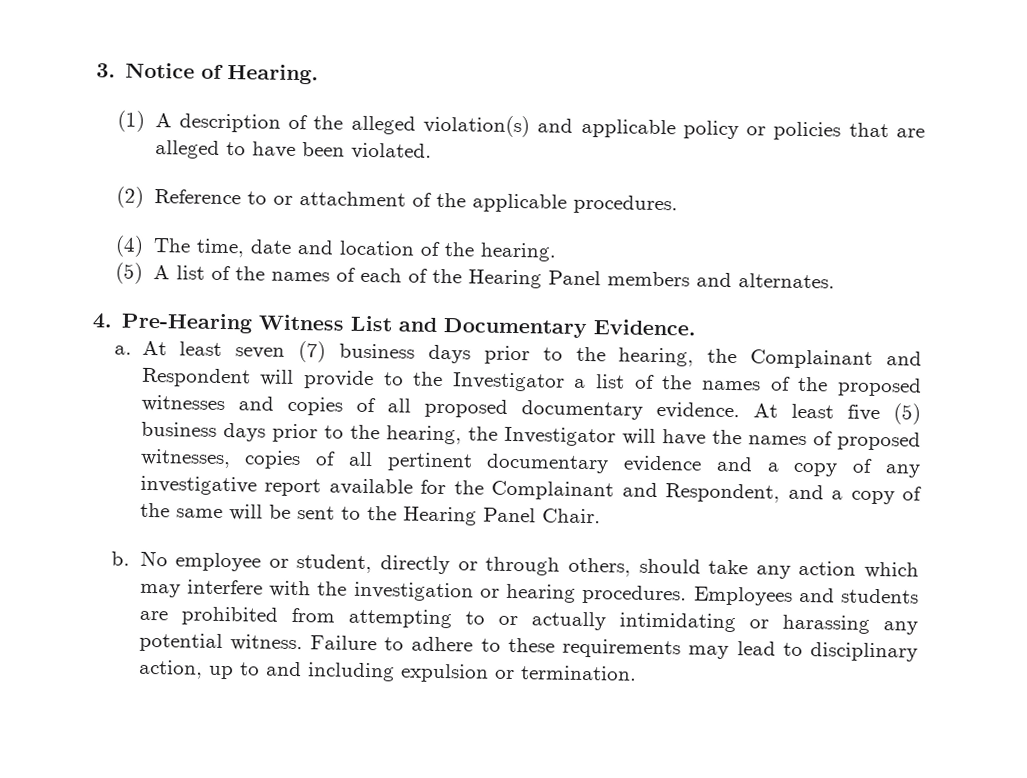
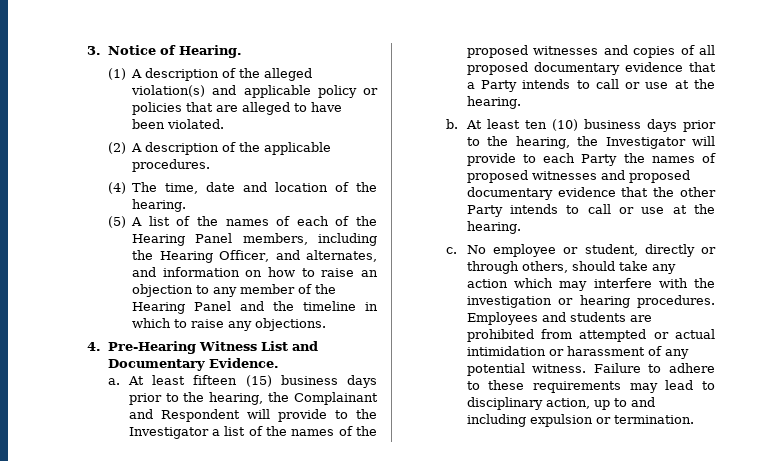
- (2) Reference to or attachment of the applicable procedures.
+ (2) A description of the applicable procedures.
- (5) A list of the names of each of the Hearing Panel members and alternates.
+ (5) A list of the names of each of the Hearing Panel members, including the Hearing Officer, and alternates, and information on how to raise an objection to any member of the Hearing Panel and the timeline in which to raise any objections.
- At least seven (7) business days prior to the hearing, the Complainant and Respondent will provide to the Investigator a list of the names of the proposed witnesses and copies of all proposed documentary evidence. At least five (5) business days prior to the hearing, the Investigator will have the names of proposed witnesses, copies of all pertinent documentary evidence and a copy of any investigative report available for the Complainant and Respondent, and a copy of the same will be sent to the Hearing Panel Chair.
- b.
+ At least fifteen (15) business days prior to the hearing, the Complainant and Respondent will provide to the Investigator a list of the names of the proposed witnesses and copies of all proposed documentary evidence that a Party intends to call or use at the hearing.
+ b. At least ten (10) business days prior to the hearing, the Investigator will provide to each Party the names of proposed witnesses and proposed documentary evidence that the other Party intends to call or use at the hearing.
+ c.
- Employees and students are prohibited from attempting to or actually intimidating or harassing any potential witness.
+ Employees and students are prohibited from attempted or actual intimidation or harassment of any potential witness.

